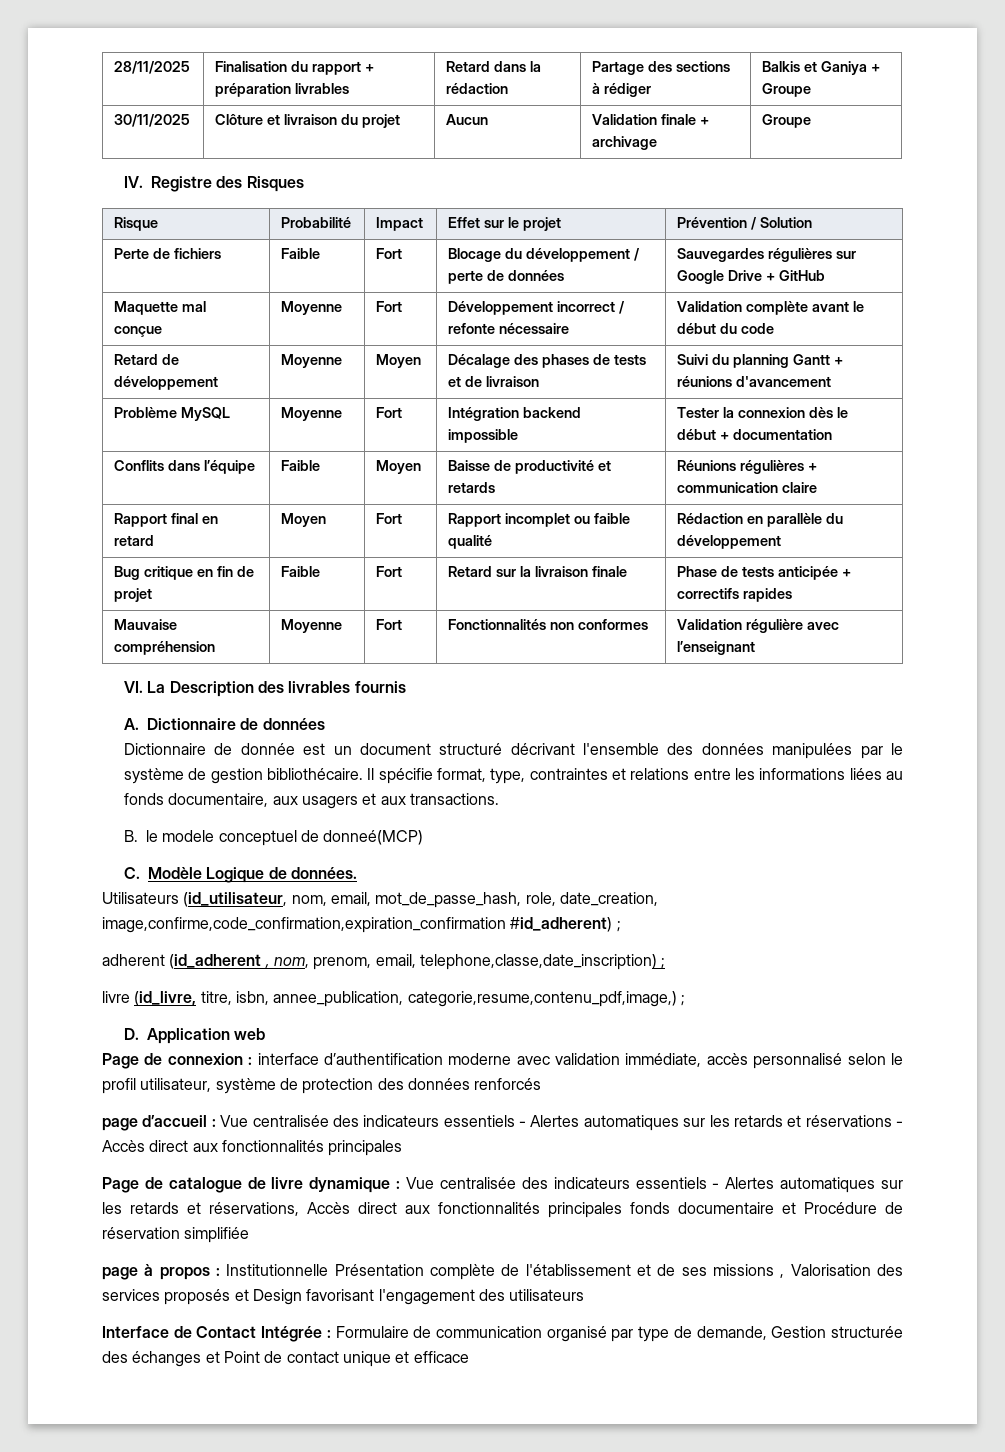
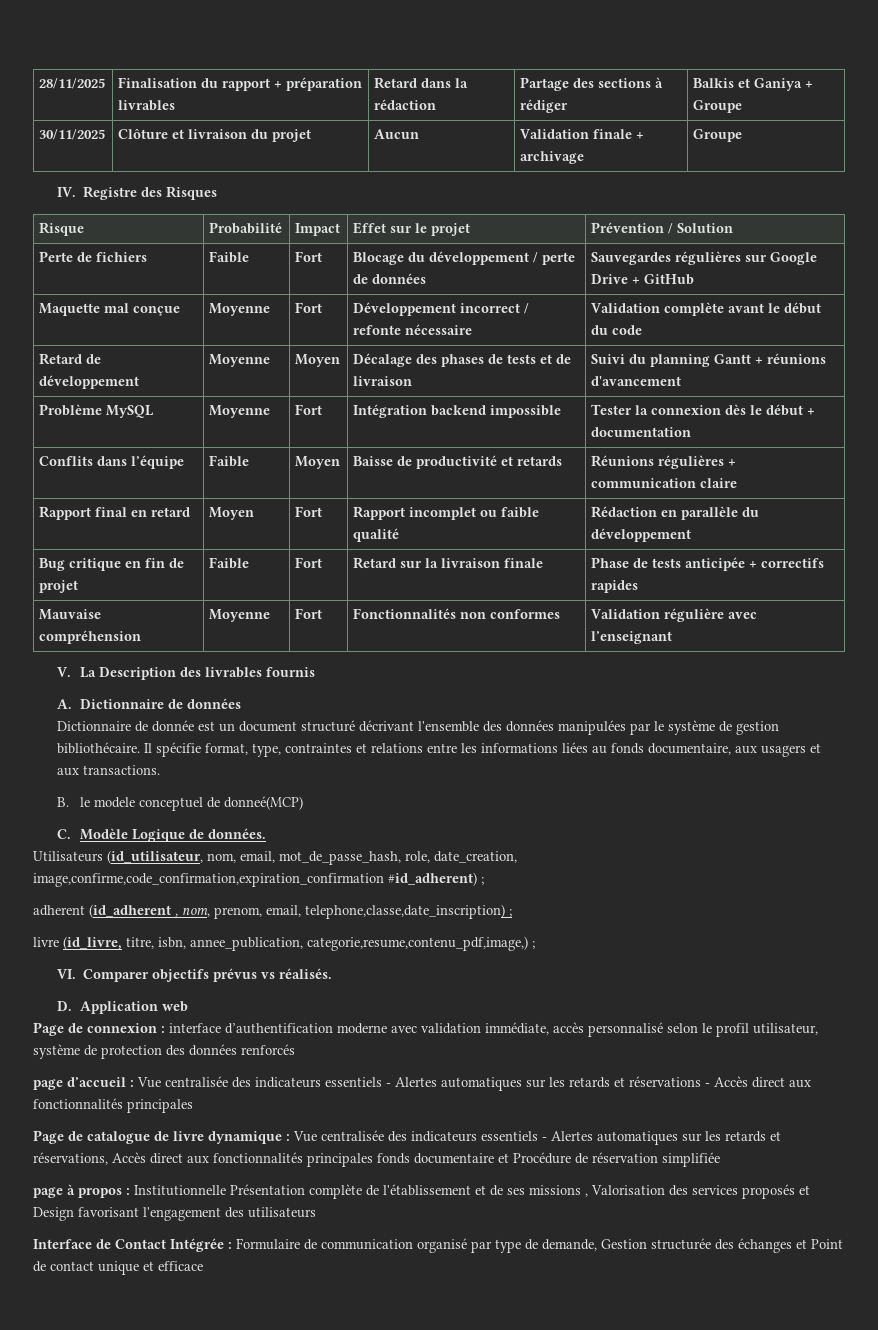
- VI. La Description des livrables fournis
+ V. La Description des livrables fournis
+ VI. Comparer objectifs prévus vs réalisés.

